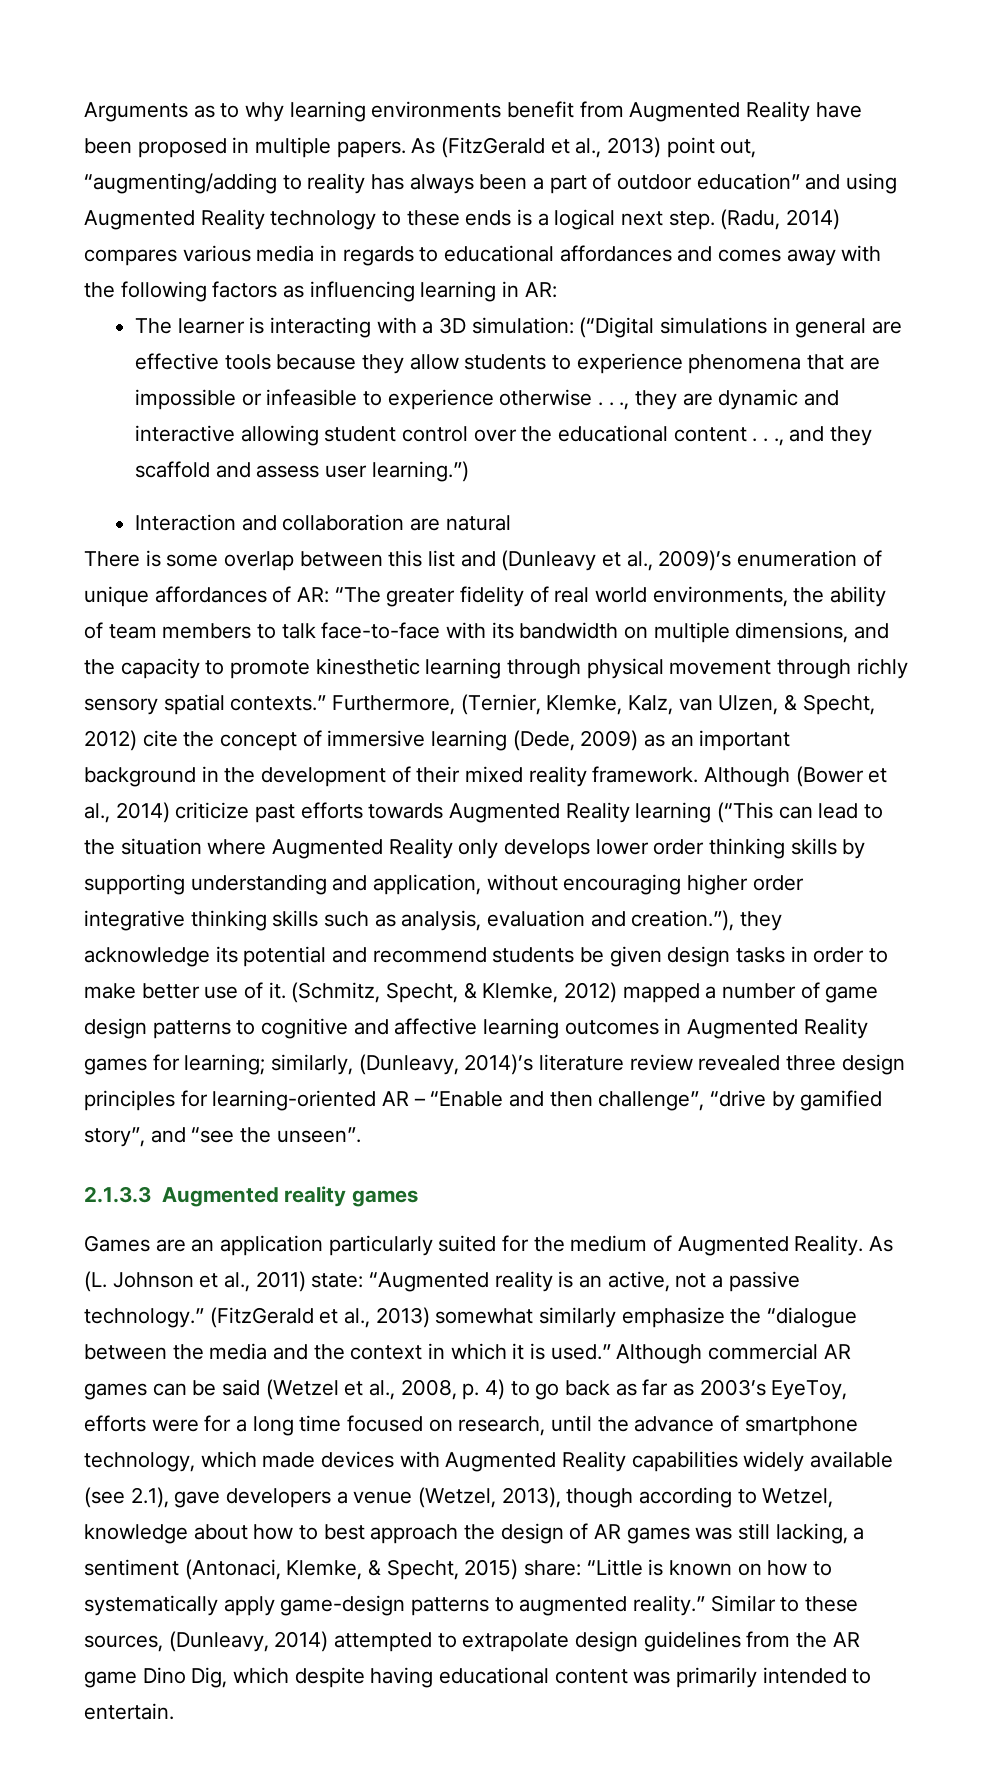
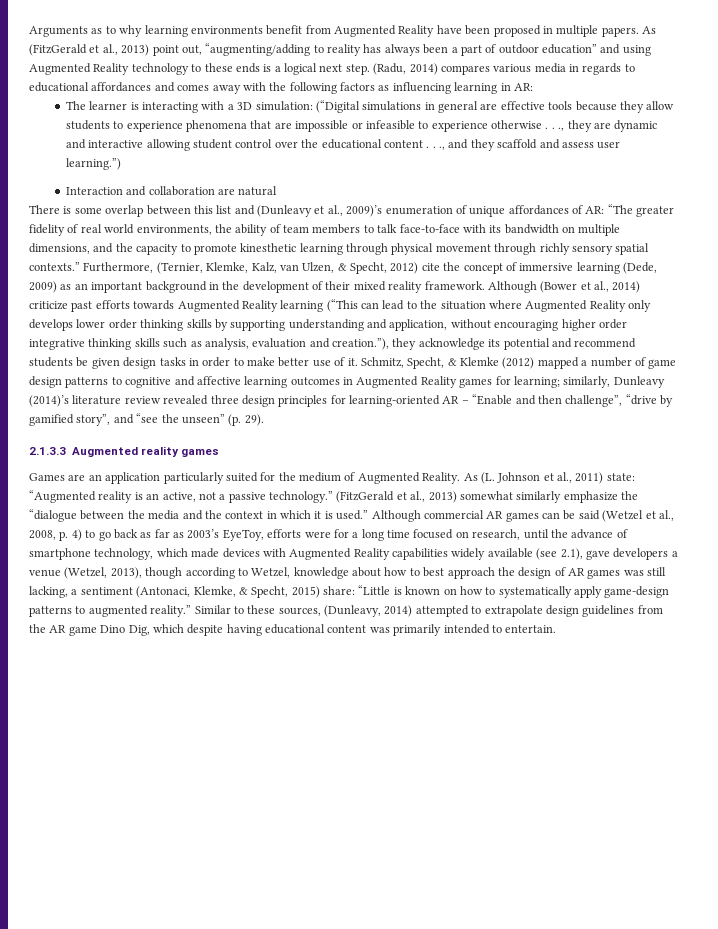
- (Schmitz, Specht, & Klemke, 2012) mapped a number of game design patterns to cognitive and affective learning outcomes in Augmented Reality games for learning; similarly, (Dunleavy, 2014)’s literature review revealed three design principles for learning-oriented AR – “Enable and then challenge”, “drive by gamified story”, and “see the unseen”.
+ Schmitz, Specht, & Klemke (2012) mapped a number of game design patterns to cognitive and affective learning outcomes in Augmented Reality games for learning; similarly, Dunleavy (2014)’s literature review revealed three design principles for learning-oriented AR – “Enable and then challenge”, “drive by gamified story”, and “see the unseen” (p. 29).

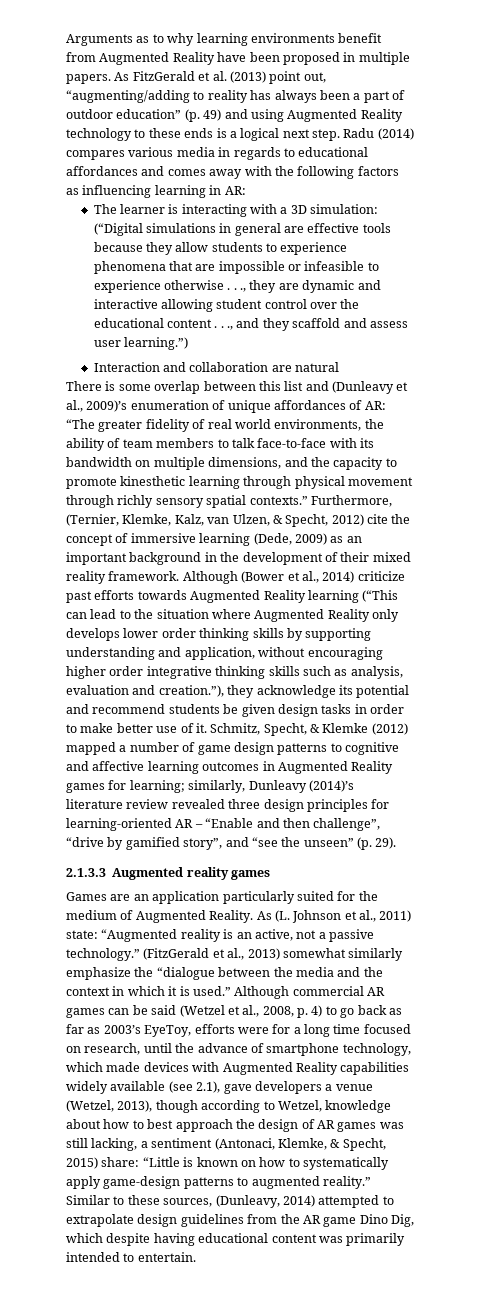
- As (FitzGerald et al., 2013) point out, “augmenting/adding to reality has always been a part of outdoor education” and using Augmented Reality technology to these ends is a logical next step.
+ As FitzGerald et al. (2013) point out, “augmenting/adding to reality has always been a part of outdoor education” (p. 49) and using Augmented Reality technology to these ends is a logical next step.
- (Radu, 2014) compares various media in regards to educational affordances and comes away with the following factors as influencing learning in AR:
+ Radu (2014) compares various media in regards to educational affordances and comes away with the following factors as influencing learning in AR:

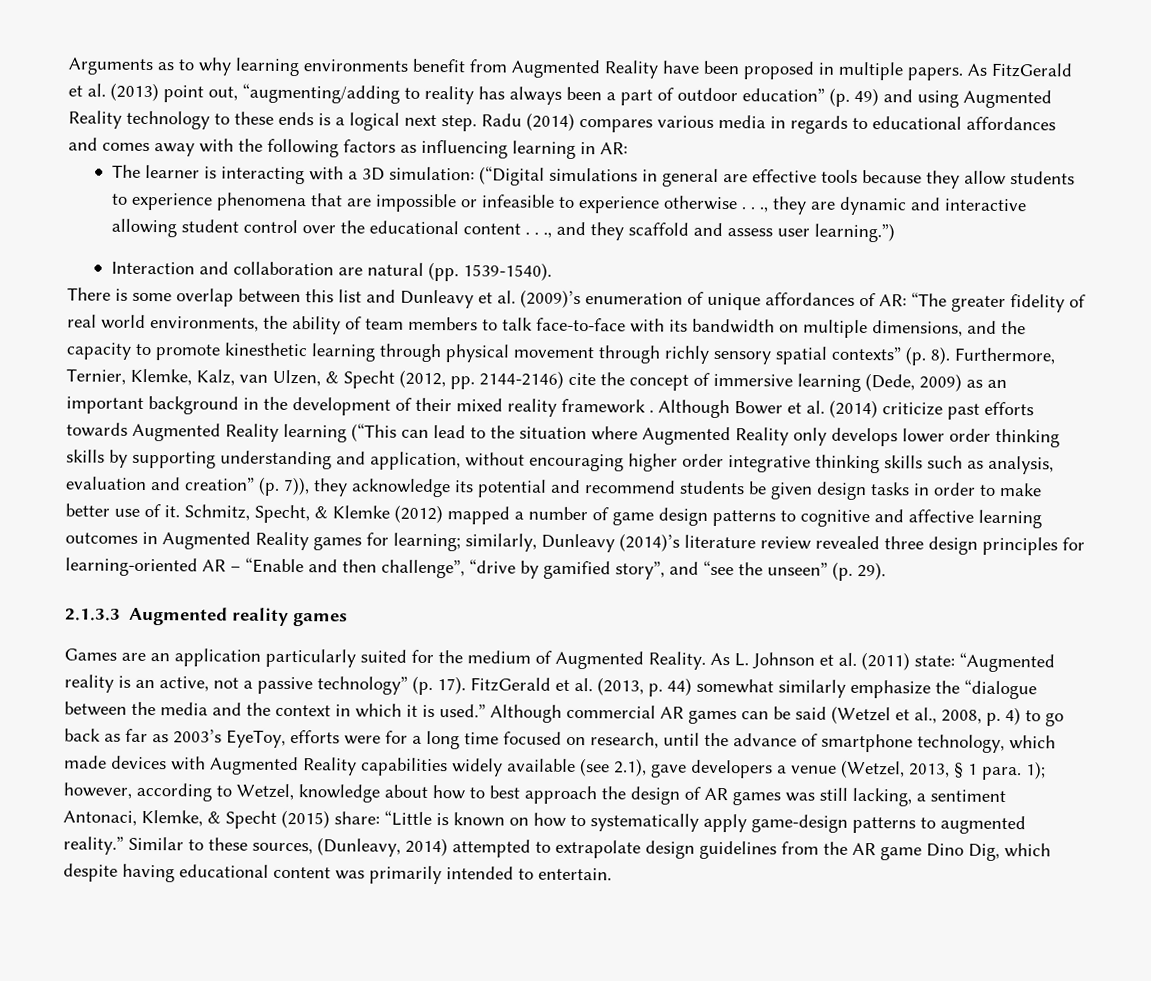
- Interaction and collaboration are natural
+ Interaction and collaboration are natural (pp. 1539-1540).
- There is some overlap between this list and (Dunleavy et al., 2009)’s enumeration of unique affordances of AR:
+ There is some overlap between this list and Dunleavy et al. (2009)’s enumeration of unique affordances of AR:
- “The greater fidelity of real world environments, the ability of team members to talk face-to-face with its bandwidth on multiple dimensions, and the capacity to promote kinesthetic learning through physical movement through richly sensory spatial contexts.” Furthermore, (Ternier, Klemke, Kalz, van Ulzen, & Specht, 2012) cite the concept of immersive learning (Dede, 2009) as an important background in the development of their mixed reality framework. Although (Bower et al., 2014) criticize past efforts towards Augmented Reality learning (“This can lead to the situation where Augmented Reality only develops lower order thinking skills by supporting understanding and application, without encouraging higher order integrative thinking skills such as analysis, evaluation and creation.”), they acknowledge its potential and recommend students be given design tasks in order to make better use of it.
+ “The greater fidelity of real world environments, the ability of team members to talk face-to-face with its bandwidth on multiple dimensions, and the capacity to promote kinesthetic learning through physical movement through richly sensory spatial contexts” (p. 8). Furthermore, Ternier, Klemke, Kalz, van Ulzen, & Specht (2012, pp. 2144-2146) cite the concept of immersive learning (Dede, 2009) as an important background in the development of their mixed reality framework . Although Bower et al. (2014) criticize past efforts towards Augmented Reality learning (“This can lead to the situation where Augmented Reality only develops lower order thinking skills by supporting understanding and application, without encouraging higher order integrative thinking skills such as analysis, evaluation and creation” (p. 7)), they acknowledge its potential and recommend students be given design tasks in order to make better use of it.
- As (L. Johnson et al., 2011) state: “Augmented reality is an active, not a passive technology.” (FitzGerald et al., 2013) somewhat similarly emphasize the “dialogue between the media and the context in which it is used.”
+ As L. Johnson et al. (2011) state: “Augmented reality is an active, not a passive technology” (p. 17). FitzGerald et al. (2013, p. 44) somewhat similarly emphasize the “dialogue between the media and the context in which it is used.”
- Although commercial AR games can be said (Wetzel et al., 2008, p. 4) to go back as far as 2003’s EyeToy, efforts were for a long time focused on research, until the advance of smartphone technology, which made devices with Augmented Reality capabilities widely available (see 2.1), gave developers a venue (Wetzel, 2013), though according to Wetzel, knowledge about how to best approach the design of AR games was still lacking, a sentiment (Antonaci, Klemke, & Specht, 2015) share:
+ Although commercial AR games can be said (Wetzel et al., 2008, p. 4) to go back as far as 2003’s EyeToy, efforts were for a long time focused on research, until the advance of smartphone technology, which made devices with Augmented Reality capabilities widely available (see 2.1), gave developers a venue (Wetzel, 2013, § 1 para. 1); however, according to Wetzel, knowledge about how to best approach the design of AR games was still lacking, a sentiment Antonaci, Klemke, & Specht (2015) share:

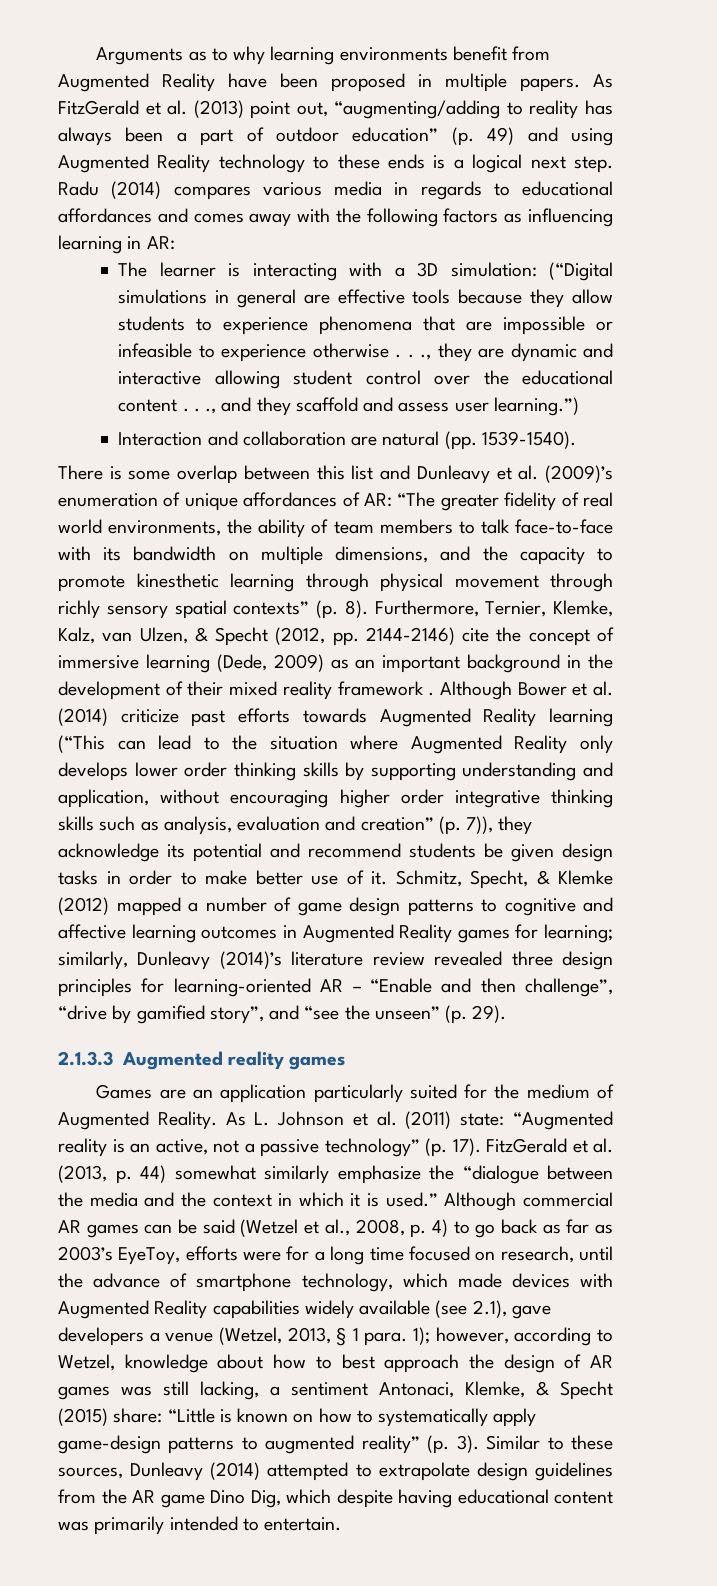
- “Little is known on how to systematically apply game-design patterns to augmented reality.”
+ “Little is known on how to systematically apply game-design patterns to augmented reality” (p. 3).
- Similar to these sources, (Dunleavy, 2014) attempted to extrapolate design guidelines from the AR game Dino Dig, which despite having educational content was primarily intended to entertain.
+ Similar to these sources, Dunleavy (2014) attempted to extrapolate design guidelines from the AR game Dino Dig, which despite having educational content was primarily intended to entertain.

